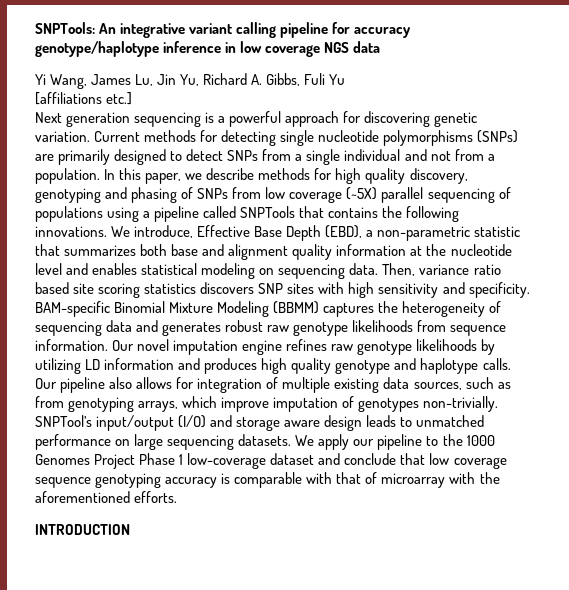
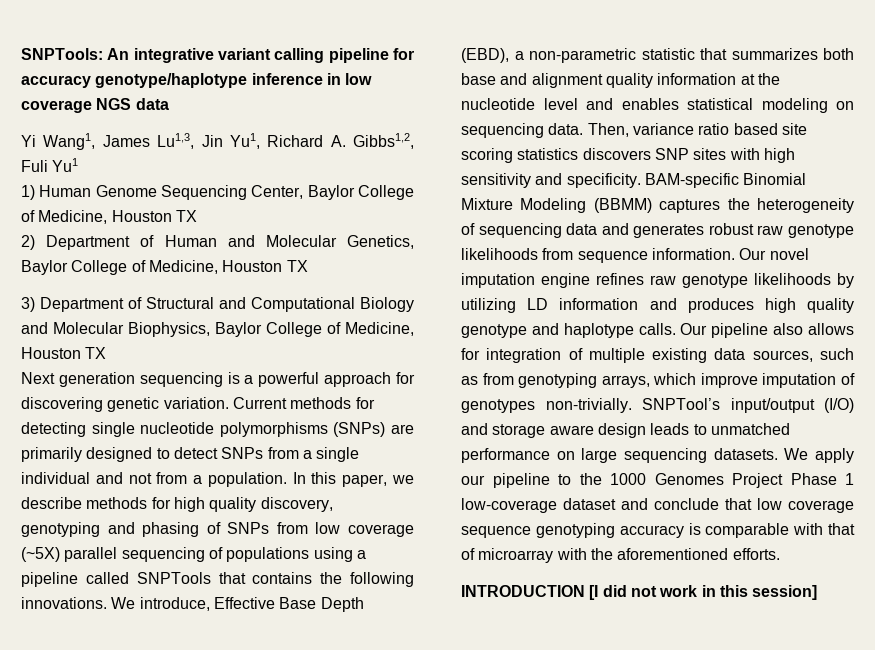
- Yi Wang, James Lu, Jin Yu, Richard A. Gibbs, Fuli Yu
- [affiliations etc.]
+ Yi Wang1, James Lu1,3, Jin Yu1, Richard A. Gibbs1,2, Fuli Yu1
+ 1) Human Genome Sequencing Center, Baylor College of Medicine, Houston TX
+ 2) Department of Human and Molecular Genetics, Baylor College of Medicine, Houston TX
+ 3) Department of Structural and Computational Biology and Molecular Biophysics, Baylor College of Medicine, Houston TX
- INTRODUCTION
+ INTRODUCTION [I did not work in this session]

